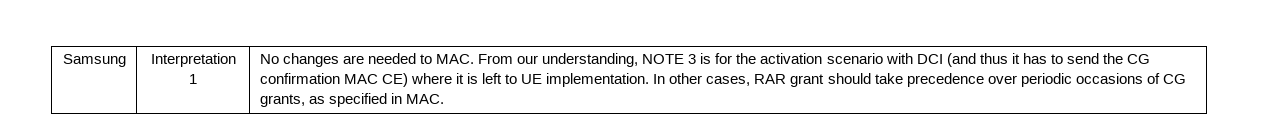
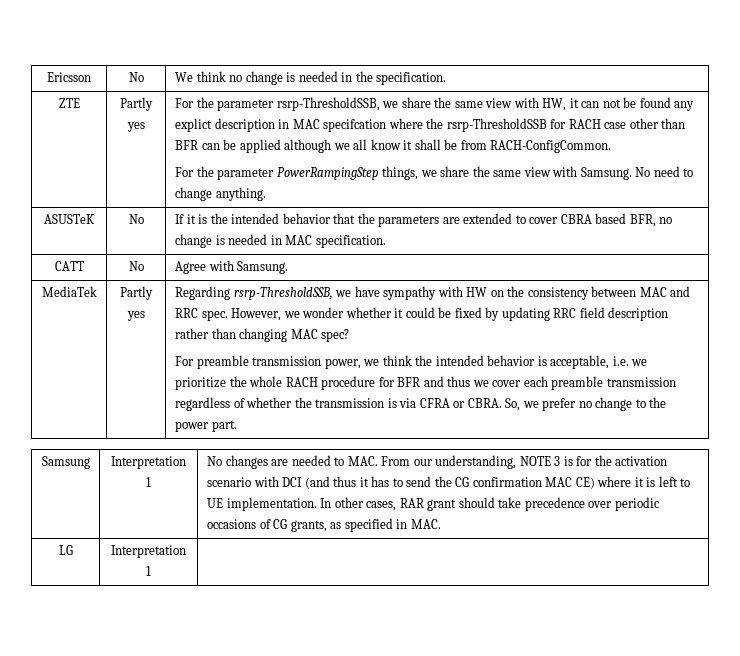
+ Ericsson | No | We think no change is needed in the specification.
+ ZTE | Partly yes | For the parameter rsrp-ThresholdSSB, we share the same view with HW, it can not be found any explict description in MAC specifcation where the rsrp-ThresholdSSB for RACH case other than BFR can be applied although we all know it shall be from RACH-ConfigCommon.
+ For the parameter PowerRampingStep things, we share the same view with Samsung. No need to change anything.
+ ASUSTeK | No | If it is the intended behavior that the parameters are extended to cover CBRA based BFR, no change is needed in MAC specification.
+ CATT | No | Agree with Samsung.
+ MediaTek | Partly yes | Regarding rsrp-ThresholdSSB, we have sympathy with HW on the consistency between MAC and RRC spec. However, we wonder whether it could be fixed by updating RRC field description rather than changing MAC spec?
+ For preamble transmission power, we think the intended behavior is acceptable, i.e. we prioritize the whole RACH procedure for BFR and thus we cover each preamble transmission regardless of whether the transmission is via CFRA or CBRA. So, we prefer no change to the power part.
+ LG | Interpretation 1 |

